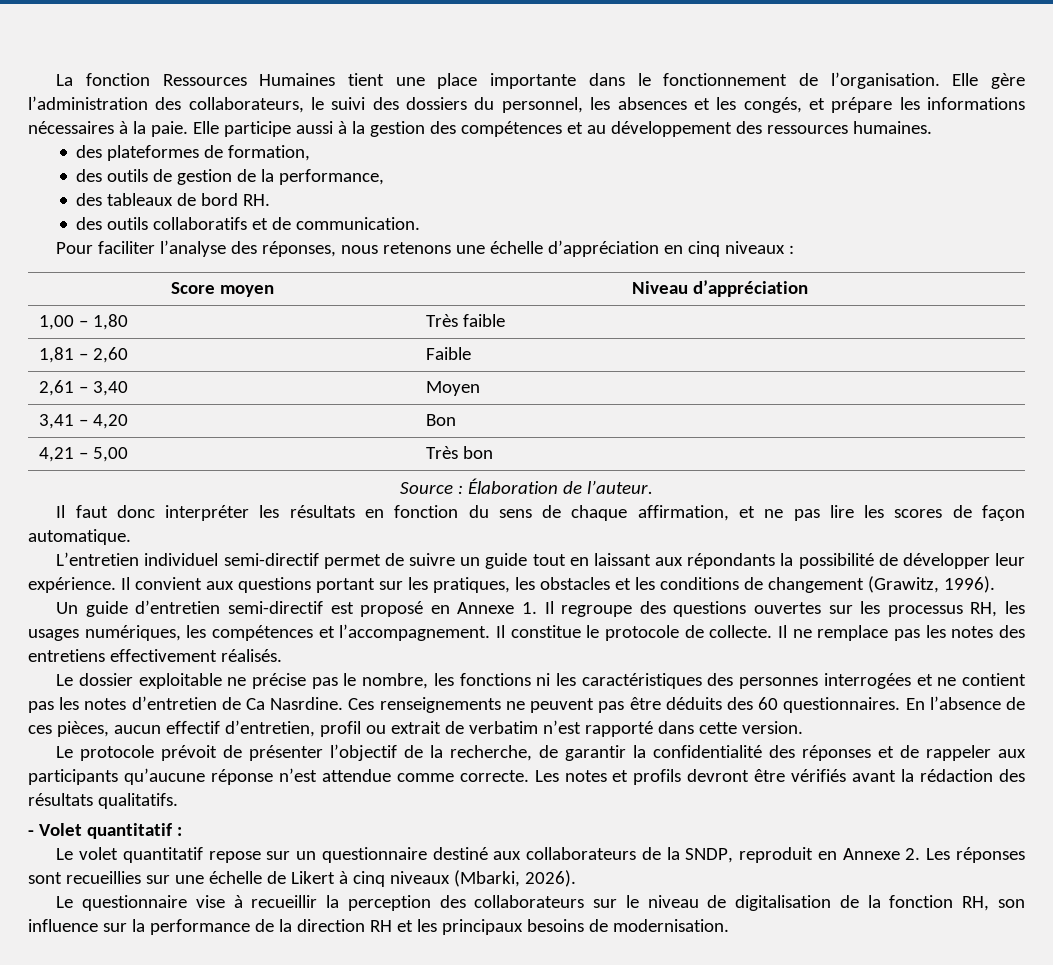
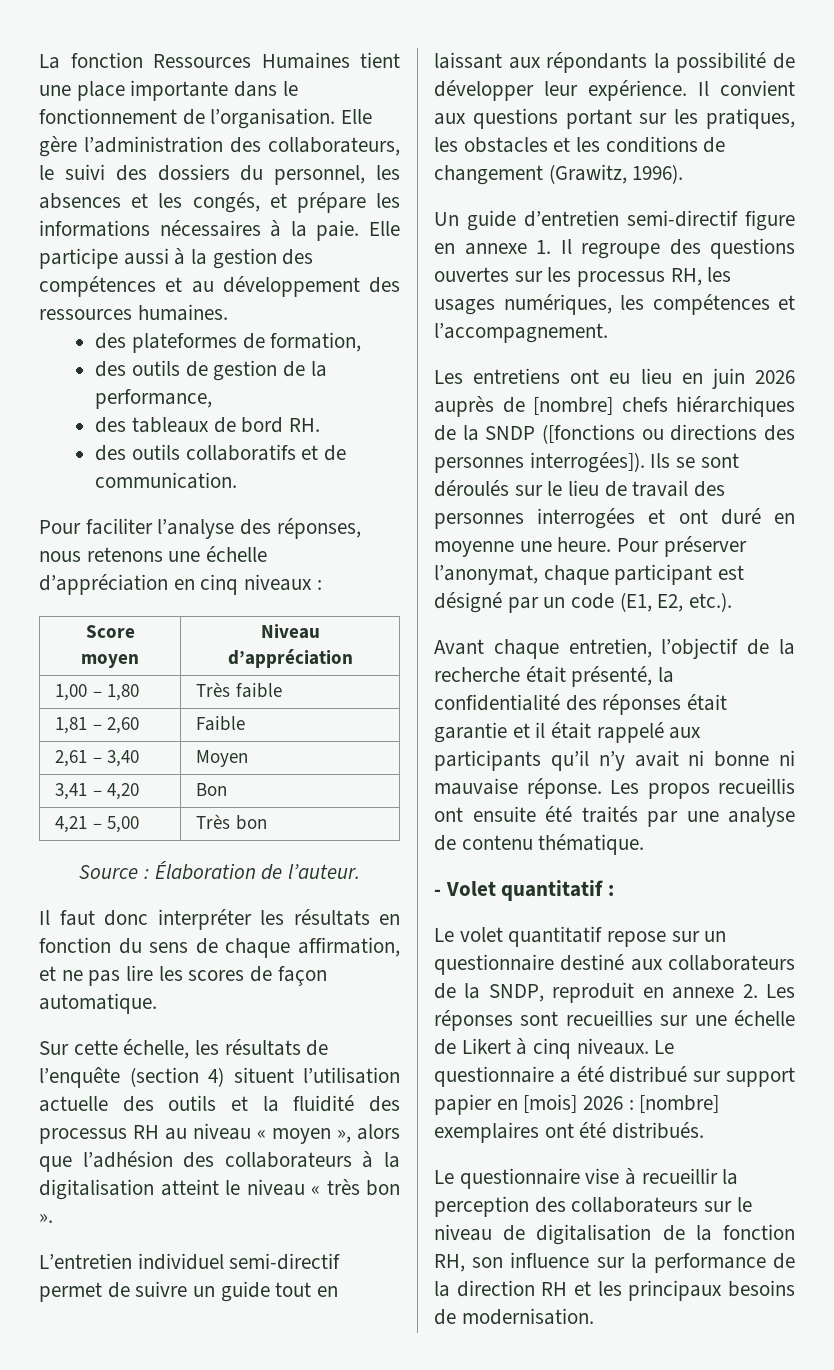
+ Sur cette échelle, les résultats de l’enquête (section 4) situent l’utilisation actuelle des outils et la fluidité des processus RH au niveau « moyen », alors que l’adhésion des collaborateurs à la digitalisation atteint le niveau « très bon ».
- Un guide d’entretien semi-directif est proposé en Annexe 1. Il regroupe des questions ouvertes sur les processus RH, les usages numériques, les compétences et l’accompagnement. Il constitue le protocole de collecte. Il ne remplace pas les notes des entretiens effectivement réalisés.
- Le dossier exploitable ne précise pas le nombre, les fonctions ni les caractéristiques des personnes interrogées et ne contient pas les notes d’entretien de Ca Nasrdine. Ces renseignements ne peuvent pas être déduits des 60 questionnaires. En l’absence de ces pièces, aucun effectif d’entretien, profil ou extrait de verbatim n’est rapporté dans cette version.
- Le protocole prévoit de présenter l’objectif de la recherche, de garantir la confidentialité des réponses et de rappeler aux participants qu’aucune réponse n’est attendue comme correcte. Les notes et profils devront être vérifiés avant la rédaction des résultats qualitatifs.
+ Un guide d’entretien semi-directif figure en annexe 1. Il regroupe des questions ouvertes sur les processus RH, les usages numériques, les compétences et l’accompagnement.
+ Les entretiens ont eu lieu en juin 2026 auprès de [nombre] chefs hiérarchiques de la SNDP ([fonctions ou directions des personnes interrogées]). Ils se sont déroulés sur le lieu de travail des personnes interrogées et ont duré en moyenne une heure. Pour préserver l’anonymat, chaque participant est désigné par un code (E1, E2, etc.).
+ Avant chaque entretien, l’objectif de la recherche était présenté, la confidentialité des réponses était garantie et il était rappelé aux participants qu’il n’y avait ni bonne ni mauvaise réponse. Les propos recueillis ont ensuite été traités par une analyse de contenu thématique.
- Le volet quantitatif repose sur un questionnaire destiné aux collaborateurs de la SNDP, reproduit en Annexe 2. Les réponses sont recueillies sur une échelle de Likert à cinq niveaux (Mbarki, 2026).
+ Le volet quantitatif repose sur un questionnaire destiné aux collaborateurs de la SNDP, reproduit en annexe 2. Les réponses sont recueillies sur une échelle de Likert à cinq niveaux. Le questionnaire a été distribué sur support papier en [mois] 2026 : [nombre] exemplaires ont été distribués.

